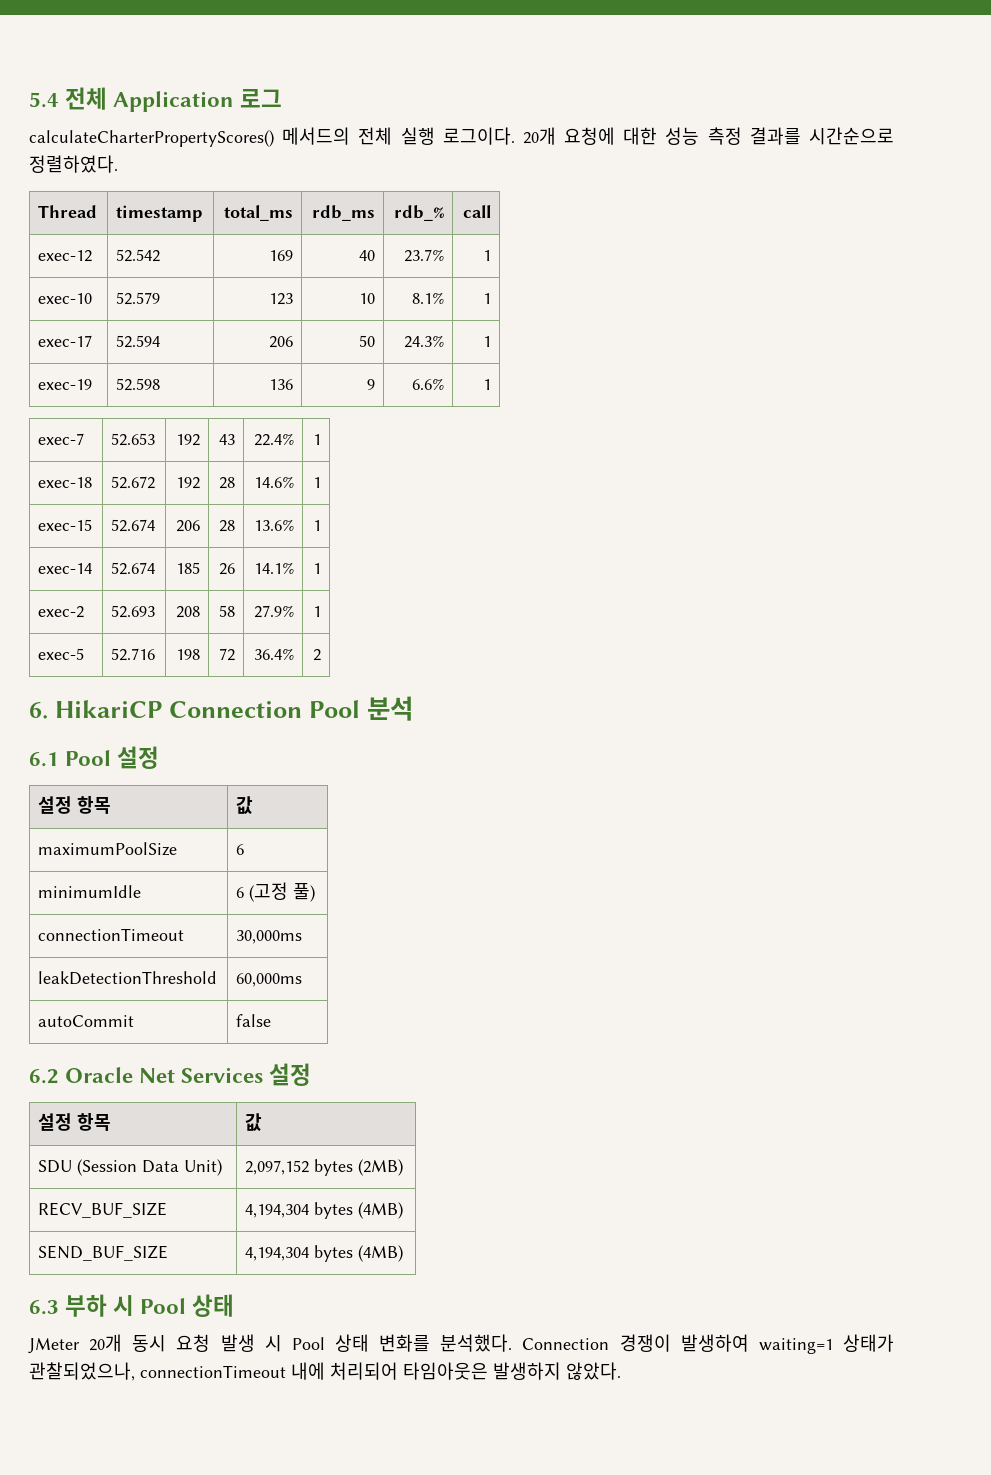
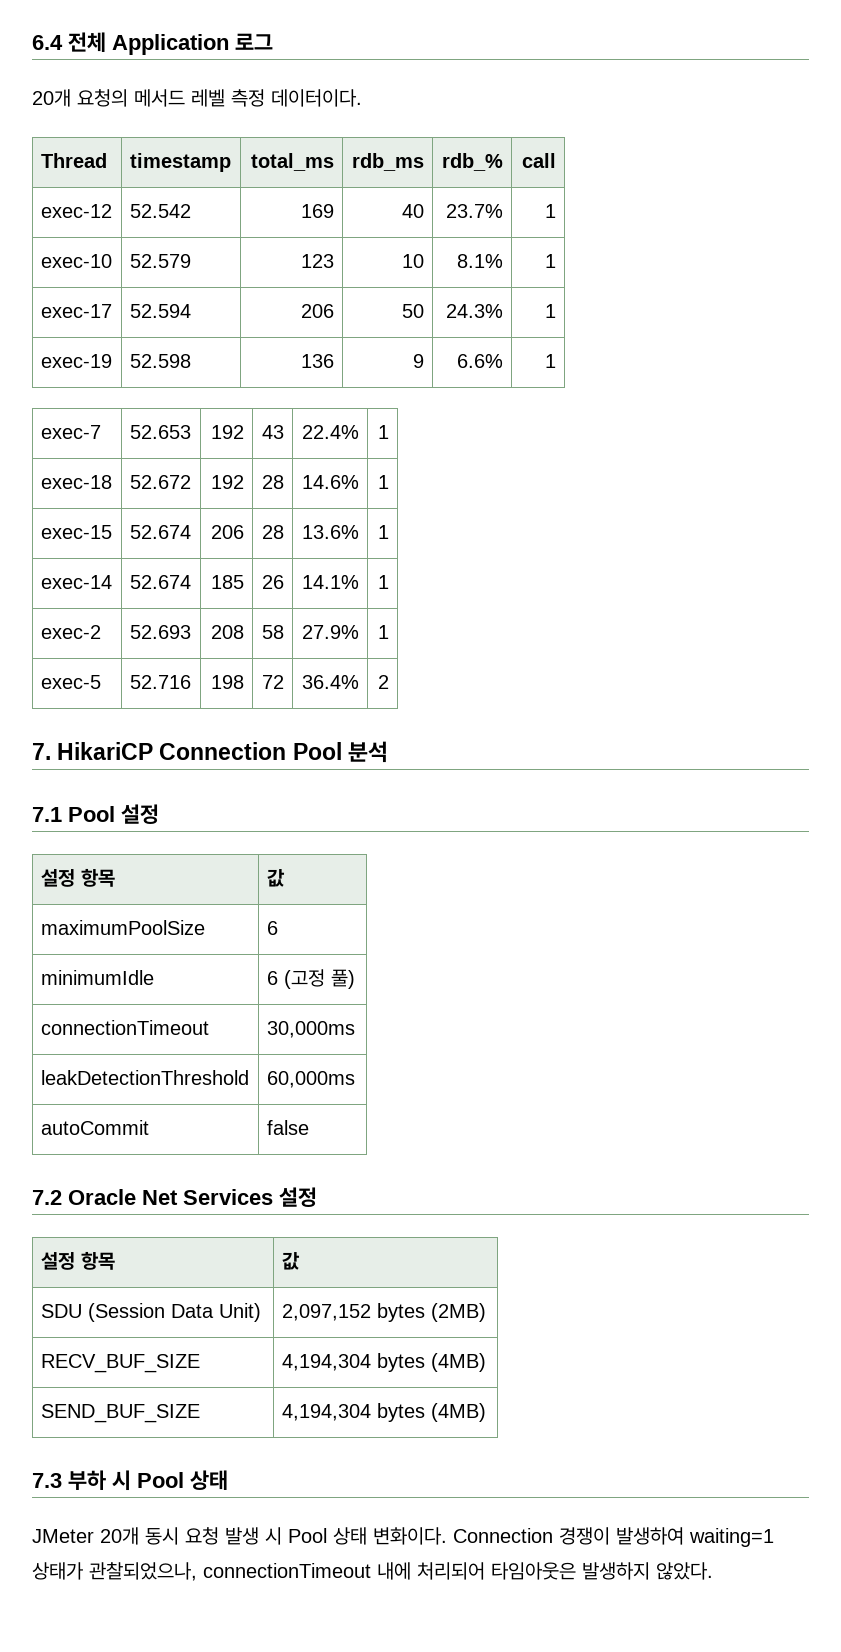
- 5.4 전체 Application 로그
+ 6.4 전체 Application 로그
- calculateCharterPropertyScores() 메서드의 전체 실행 로그이다. 20개 요청에 대한 성능 측정 결과를 시간순으로 정렬하였다.
+ 20개 요청의 메서드 레벨 측정 데이터이다.
- 6. HikariCP Connection Pool 분석
+ 7. HikariCP Connection Pool 분석
- 6.1 Pool 설정
+ 7.1 Pool 설정
- 6.2 Oracle Net Services 설정
+ 7.2 Oracle Net Services 설정
- 6.3 부하 시 Pool 상태
+ 7.3 부하 시 Pool 상태
- JMeter 20개 동시 요청 발생 시 Pool 상태 변화를 분석했다.
+ JMeter 20개 동시 요청 발생 시 Pool 상태 변화이다.

